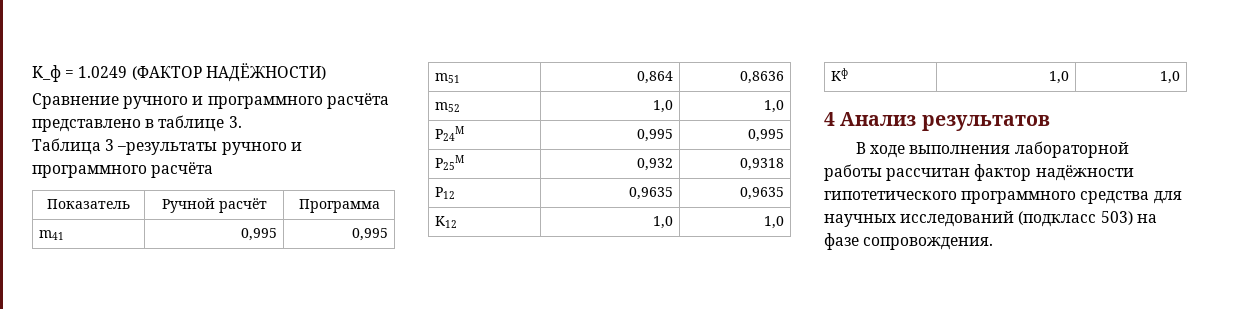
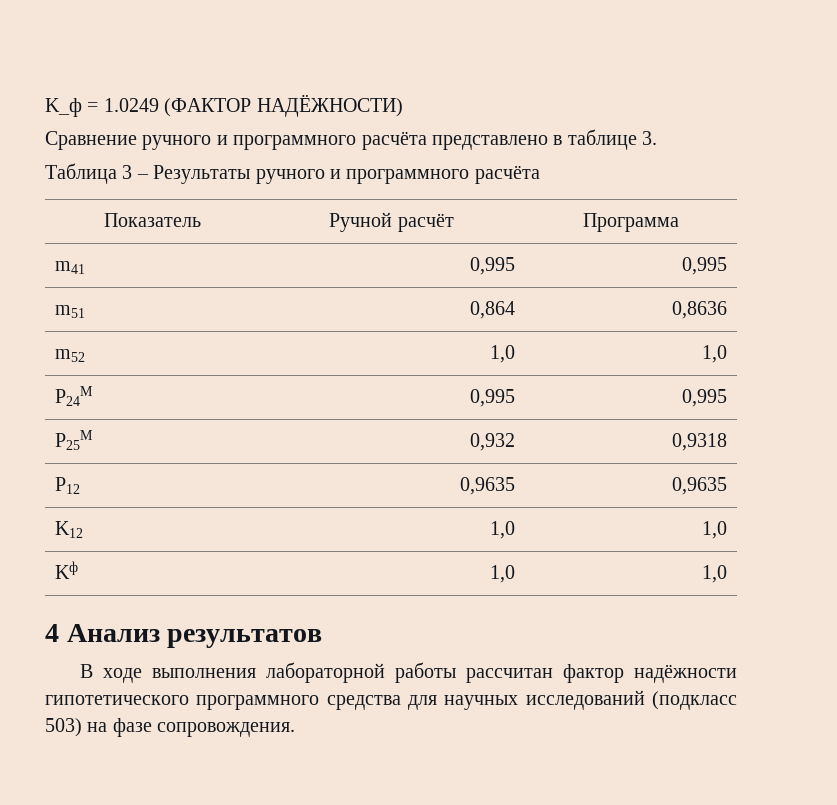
- Таблица 3 –результаты ручного и программного расчёта
+ Таблица 3 – Результаты ручного и программного расчёта

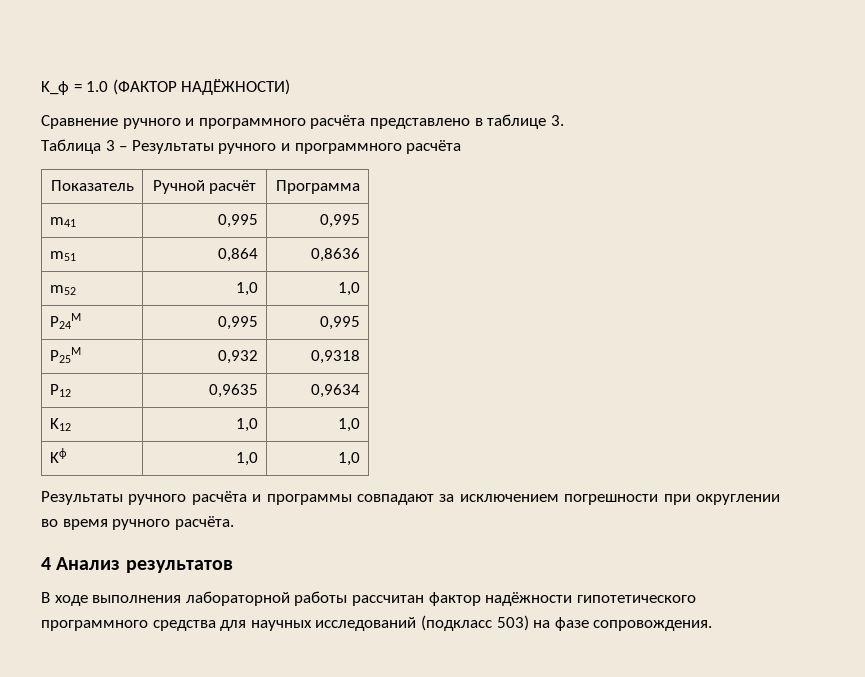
- K_ф = 1.0249 (ФАКТОР НАДЁЖНОСТИ)
+ K_ф = 1.0 (ФАКТОР НАДЁЖНОСТИ)
- P12 | 0,9635 | 0,9635
+ P12 | 0,9635 | 0,9634
+ Результаты ручного расчёта и программы совпадают за исключением погрешности при округлении во время ручного расчёта.

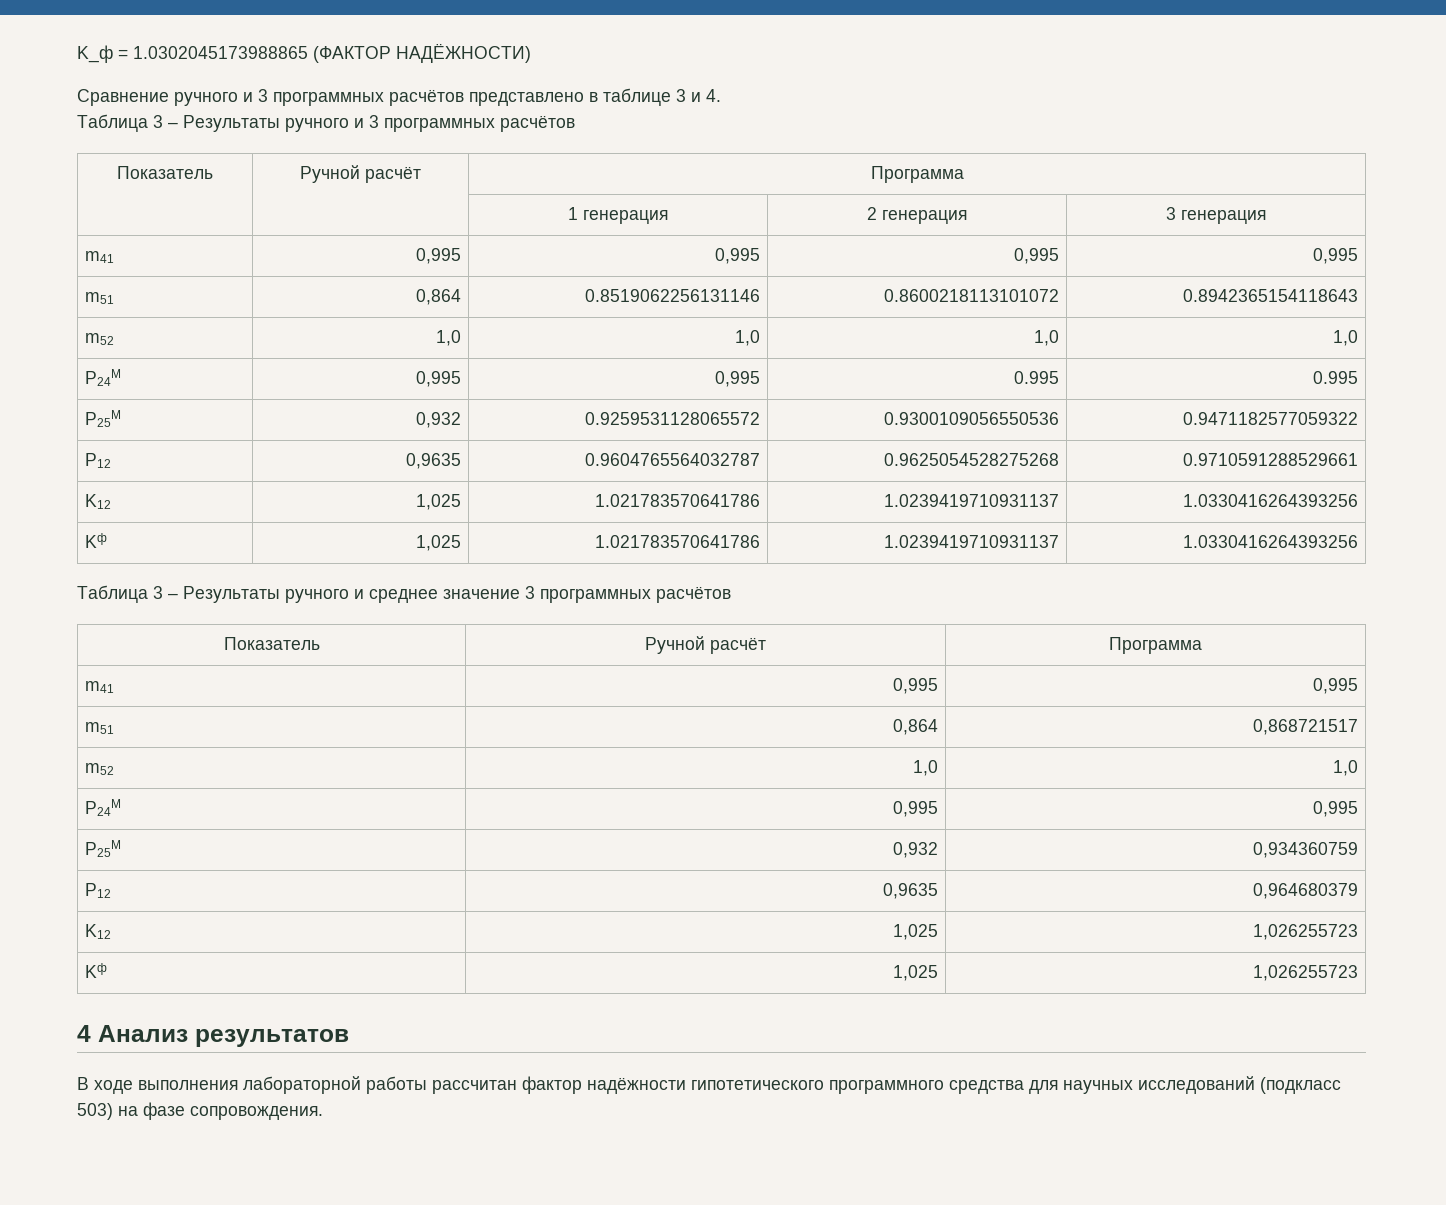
- K_ф = 1.0 (ФАКТОР НАДЁЖНОСТИ)
+ K_ф = 1.0302045173988865 (ФАКТОР НАДЁЖНОСТИ)
- Сравнение ручного и программного расчёта представлено в таблице 3.
- Таблица 3 – Результаты ручного и программного расчёта
+ Сравнение ручного и 3 программных расчётов представлено в таблице 3 и 4.
+ Таблица 3 – Результаты ручного и 3 программных расчётов
+ Показатель | Ручной расчёт | Программа
+ | | 1 генерация | 2 генерация | 3 генерация
+ m41 | 0,995 | 0,995 | 0,995 | 0,995
+ m51 | 0,864 | 0.8519062256131146 | 0.8600218113101072 | 0.8942365154118643
+ m52 | 1,0 | 1,0 | 1,0 | 1,0
+ P24M | 0,995 | 0,995 | 0.995 | 0.995
+ P25M | 0,932 | 0.9259531128065572 | 0.9300109056550536 | 0.9471182577059322
+ P12 | 0,9635 | 0.9604765564032787 | 0.9625054528275268 | 0.9710591288529661
+ K12 | 1,025 | 1.021783570641786 | 1.0239419710931137 | 1.0330416264393256
+ Kф | 1,025 | 1.021783570641786 | 1.0239419710931137 | 1.0330416264393256
+ Таблица 3 – Результаты ручного и среднее значение 3 программных расчётов
- m51 | 0,864 | 0,8636
+ m51 | 0,864 | 0,868721517
- P25M | 0,932 | 0,9318
- P12 | 0,9635 | 0,9634
- K12 | 1,0 | 1,0
- Kф | 1,0 | 1,0
- Результаты ручного расчёта и программы совпадают за исключением погрешности при округлении во время ручного расчёта.
+ P25M | 0,932 | 0,934360759
+ P12 | 0,9635 | 0,964680379
+ K12 | 1,025 | 1,026255723
+ Kф | 1,025 | 1,026255723

